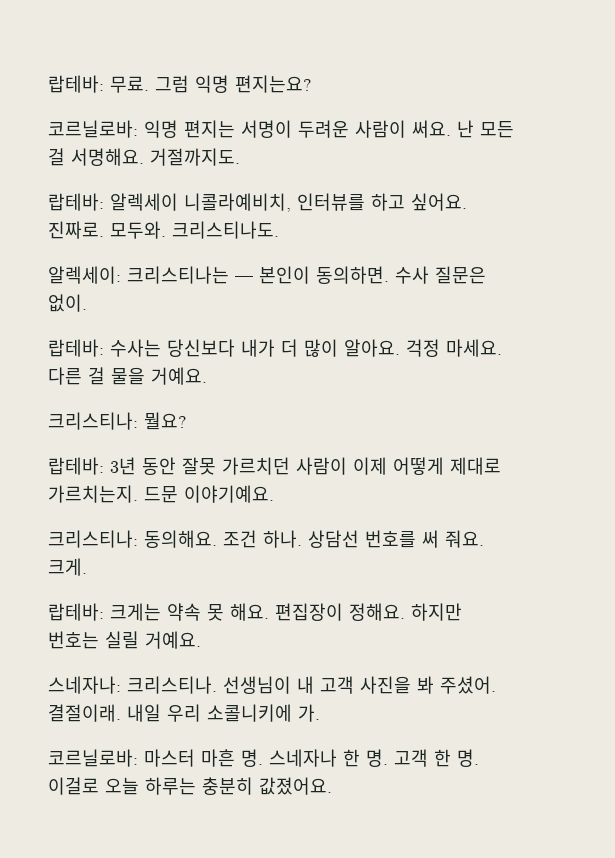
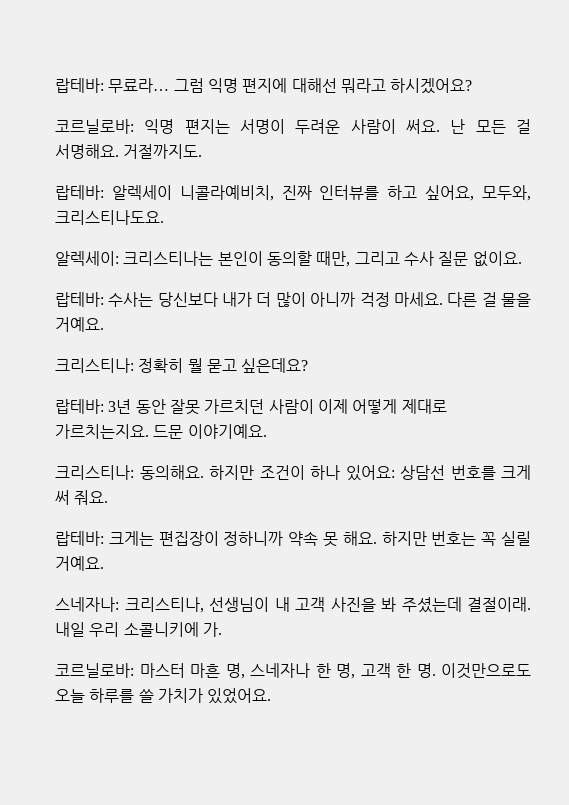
- 랍테바: 무료.
+ 랍테바: 무료라…
- 그럼 익명 편지는요?
+ 그럼 익명 편지에 대해선 뭐라고 하시겠어요?
- 랍테바: 알렉세이 니콜라예비치, 인터뷰를 하고 싶어요. 진짜로. 모두와. 크리스티나도.
- 알렉세이: 크리스티나는 — 본인이 동의하면. 수사 질문은 없이.
+ 랍테바: 알렉세이 니콜라예비치, 진짜 인터뷰를 하고 싶어요, 모두와, 크리스티나도요.
+ 알렉세이: 크리스티나는 본인이 동의할 때만, 그리고 수사 질문 없이요.
- 랍테바: 수사는 당신보다 내가 더 많이 알아요. 걱정 마세요.
+ 랍테바: 수사는 당신보다 내가 더 많이 아니까 걱정 마세요.
- 크리스티나: 뭘요?
+ 크리스티나: 정확히 뭘 묻고 싶은데요?
- 랍테바: 3년 동안 잘못 가르치던 사람이 이제 어떻게 제대로 가르치는지.
+ 랍테바: 3년 동안 잘못 가르치던 사람이 이제 어떻게 제대로 가르치는지요.
- 조건 하나. 상담선 번호를 써 줘요. 크게.
+ 하지만 조건이 하나 있어요: 상담선 번호를 크게 써 줘요.
- 랍테바: 크게는 약속 못 해요.
+ 랍테바: 크게는 편집장이 정하니까 약속 못 해요.
- 편집장이 정해요.
- 하지만 번호는 실릴 거예요.
+ 하지만 번호는 꼭 실릴 거예요.
- 스네자나: 크리스티나. 선생님이 내 고객 사진을 봐 주셨어. 결절이래.
+ 스네자나: 크리스티나, 선생님이 내 고객 사진을 봐 주셨는데 결절이래.
- 코르닐로바: 마스터 마흔 명. 스네자나 한 명. 고객 한 명.
+ 코르닐로바: 마스터 마흔 명, 스네자나 한 명, 고객 한 명.
- 이걸로 오늘 하루는 충분히 값졌어요.
+ 이것만으로도 오늘 하루를 쓸 가치가 있었어요.

